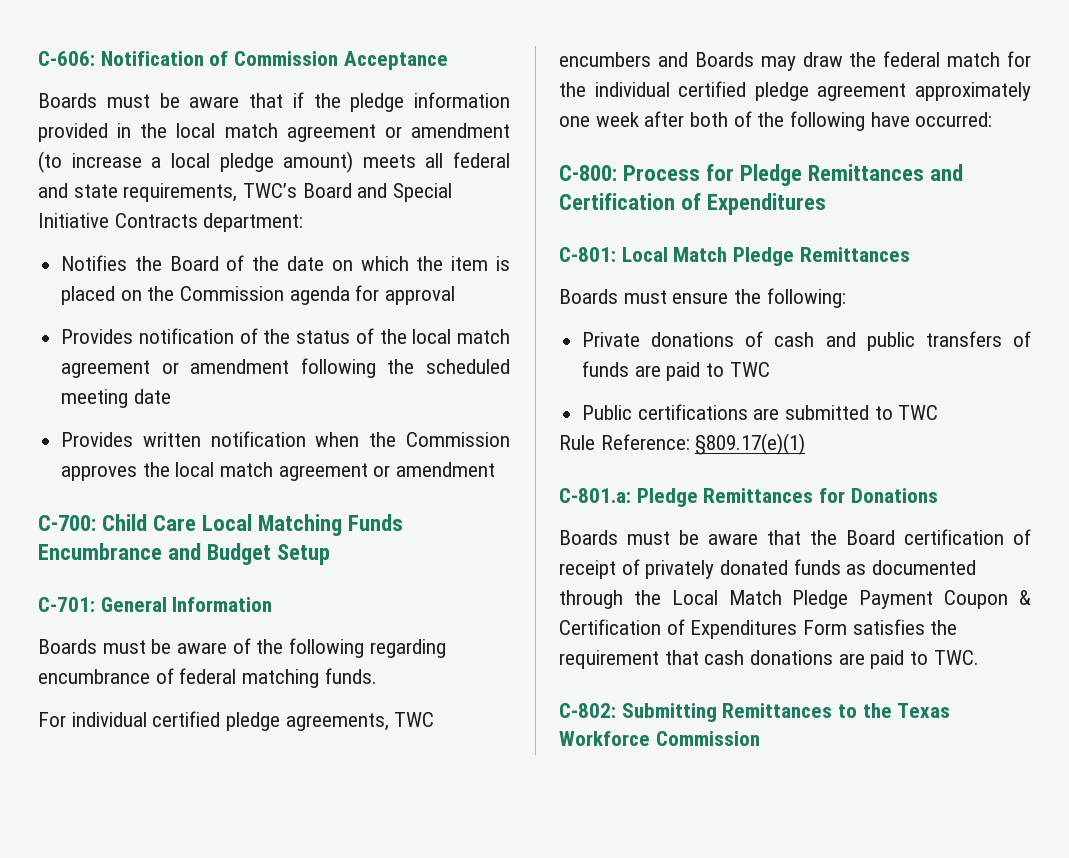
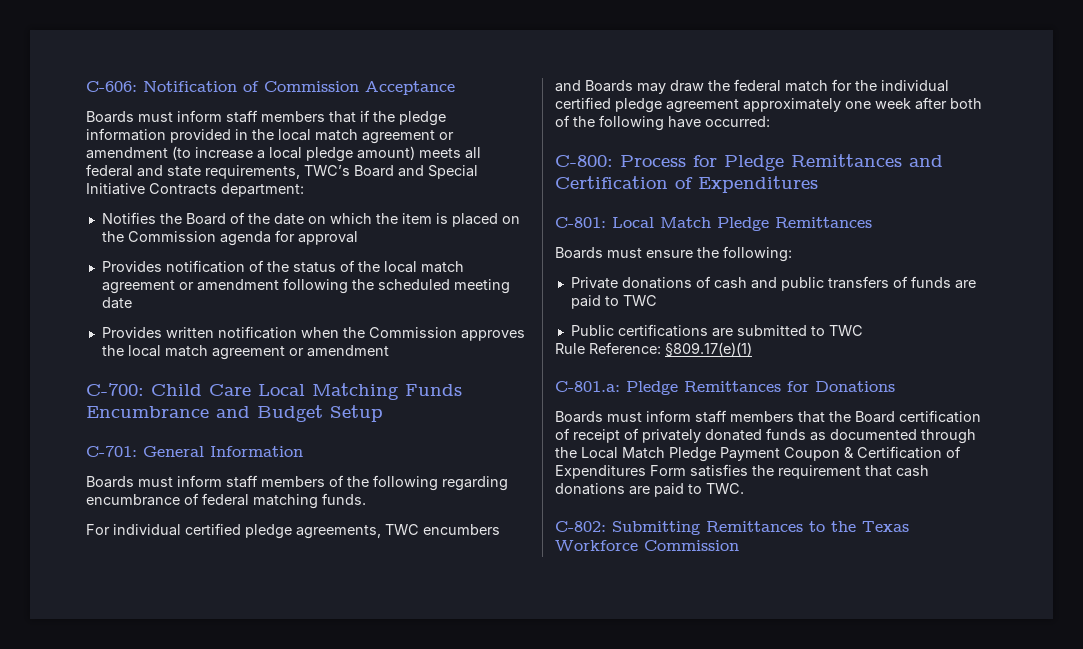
- Boards must be aware that if the pledge information provided in the local match agreement or amendment (to increase a local pledge amount) meets all federal and state requirements, TWC’s Board and Special Initiative Contracts department:
+ Boards must inform staff members that if the pledge information provided in the local match agreement or amendment (to increase a local pledge amount) meets all federal and state requirements, TWC’s Board and Special Initiative Contracts department:
- Boards must be aware of the following regarding encumbrance of federal matching funds.
+ Boards must inform staff members of the following regarding encumbrance of federal matching funds.
- Boards must be aware that the Board certification of receipt of privately donated funds as documented through the Local Match Pledge Payment Coupon & Certification of Expenditures Form satisfies the requirement that cash donations are paid to TWC.
+ Boards must inform staff members that the Board certification of receipt of privately donated funds as documented through the Local Match Pledge Payment Coupon & Certification of Expenditures Form satisfies the requirement that cash donations are paid to TWC.

